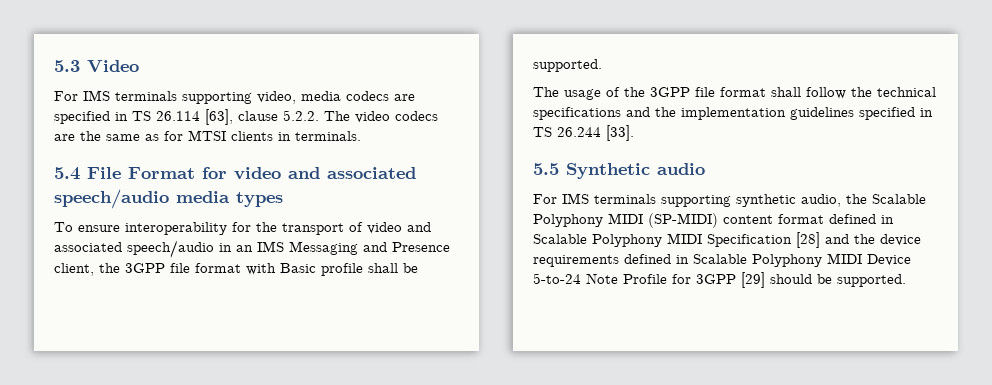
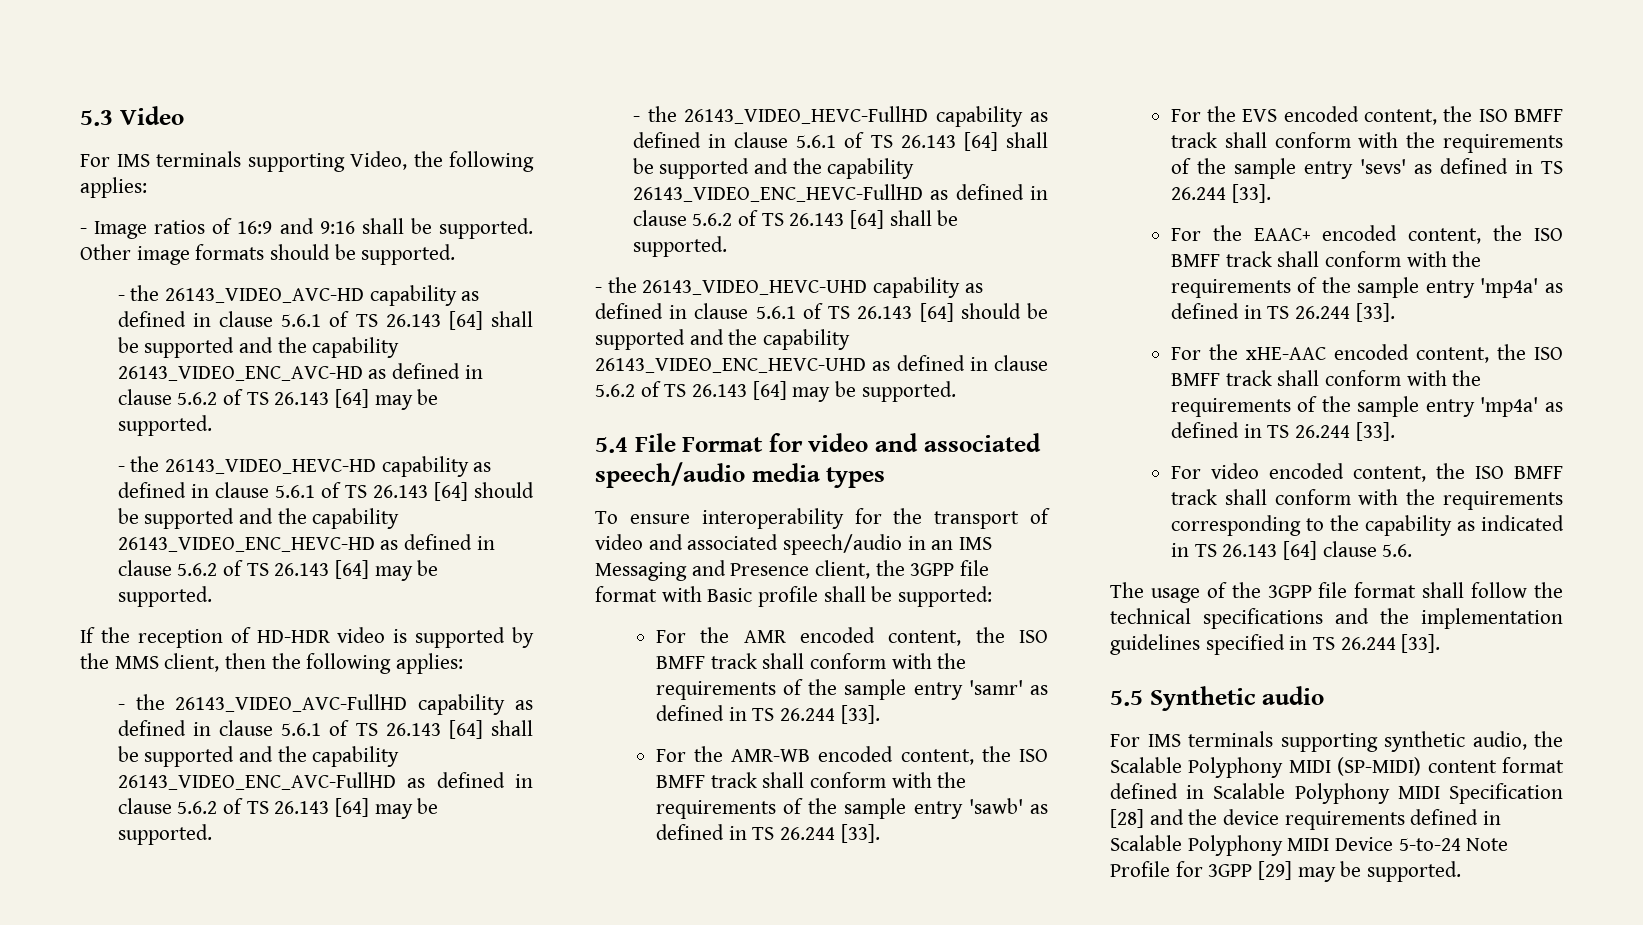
- For IMS terminals supporting video, media codecs are specified in TS 26.114 [63], clause 5.2.2. The video codecs are the same as for MTSI clients in terminals.
+ For IMS terminals supporting Video, the following applies:
+ - Image ratios of 16:9 and 9:16 shall be supported. Other image formats should be supported.
+ - the 26143_VIDEO_AVC-HD capability as defined in clause 5.6.1 of TS 26.143 [64] shall be supported and the capability 26143_VIDEO_ENC_AVC-HD as defined in clause 5.6.2 of TS 26.143 [64] may be supported.
+ - the 26143_VIDEO_HEVC-HD capability as defined in clause 5.6.1 of TS 26.143 [64] should be supported and the capability 26143_VIDEO_ENC_HEVC-HD as defined in clause 5.6.2 of TS 26.143 [64] may be supported.
+ If the reception of HD-HDR video is supported by the MMS client, then the following applies:
+ - the 26143_VIDEO_AVC-FullHD capability as defined in clause 5.6.1 of TS 26.143 [64] shall be supported and the capability 26143_VIDEO_ENC_AVC-FullHD as defined in clause 5.6.2 of TS 26.143 [64] may be supported.
+ - the 26143_VIDEO_HEVC-FullHD capability as defined in clause 5.6.1 of TS 26.143 [64] shall be supported and the capability 26143_VIDEO_ENC_HEVC-FullHD as defined in clause 5.6.2 of TS 26.143 [64] shall be supported.
+ - the 26143_VIDEO_HEVC-UHD capability as defined in clause 5.6.1 of TS 26.143 [64] should be supported and the capability 26143_VIDEO_ENC_HEVC-UHD as defined in clause 5.6.2 of TS 26.143 [64] may be supported.
- To ensure interoperability for the transport of video and associated speech/audio in an IMS Messaging and Presence client, the 3GPP file format with Basic profile shall be supported.
+ To ensure interoperability for the transport of video and associated speech/audio in an IMS Messaging and Presence client, the 3GPP file format with Basic profile shall be supported:
+ For the AMR encoded content, the ISO BMFF track shall conform with the requirements of the sample entry 'samr' as defined in TS 26.244 [33].
+ For the AMR-WB encoded content, the ISO BMFF track shall conform with the requirements of the sample entry 'sawb' as defined in TS 26.244 [33].
+ For the EVS encoded content, the ISO BMFF track shall conform with the requirements of the sample entry 'sevs' as defined in TS 26.244 [33].
+ For the EAAC+ encoded content, the ISO BMFF track shall conform with the requirements of the sample entry 'mp4a' as defined in TS 26.244 [33].
+ For the xHE-AAC encoded content, the ISO BMFF track shall conform with the requirements of the sample entry 'mp4a' as defined in TS 26.244 [33].
+ For video encoded content, the ISO BMFF track shall conform with the requirements corresponding to the capability as indicated in TS 26.143 [64] clause 5.6.
- For IMS terminals supporting synthetic audio, the Scalable Polyphony MIDI (SP-MIDI) content format defined in Scalable Polyphony MIDI Specification [28] and the device requirements defined in Scalable Polyphony MIDI Device 5-to-24 Note Profile for 3GPP [29] should be supported.
+ For IMS terminals supporting synthetic audio, the Scalable Polyphony MIDI (SP-MIDI) content format defined in Scalable Polyphony MIDI Specification [28] and the device requirements defined in Scalable Polyphony MIDI Device 5-to-24 Note Profile for 3GPP [29] may be supported.

